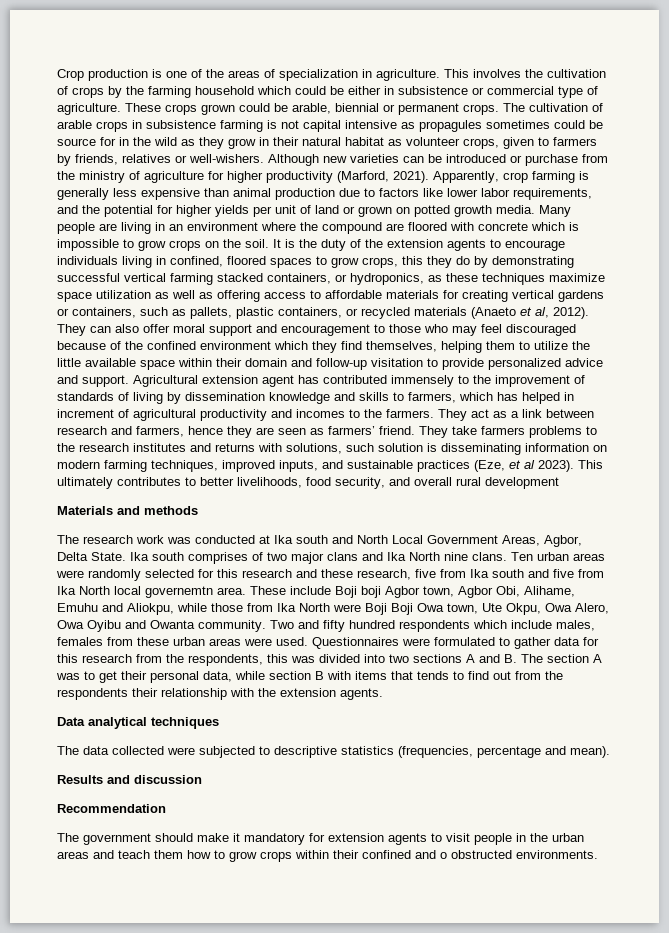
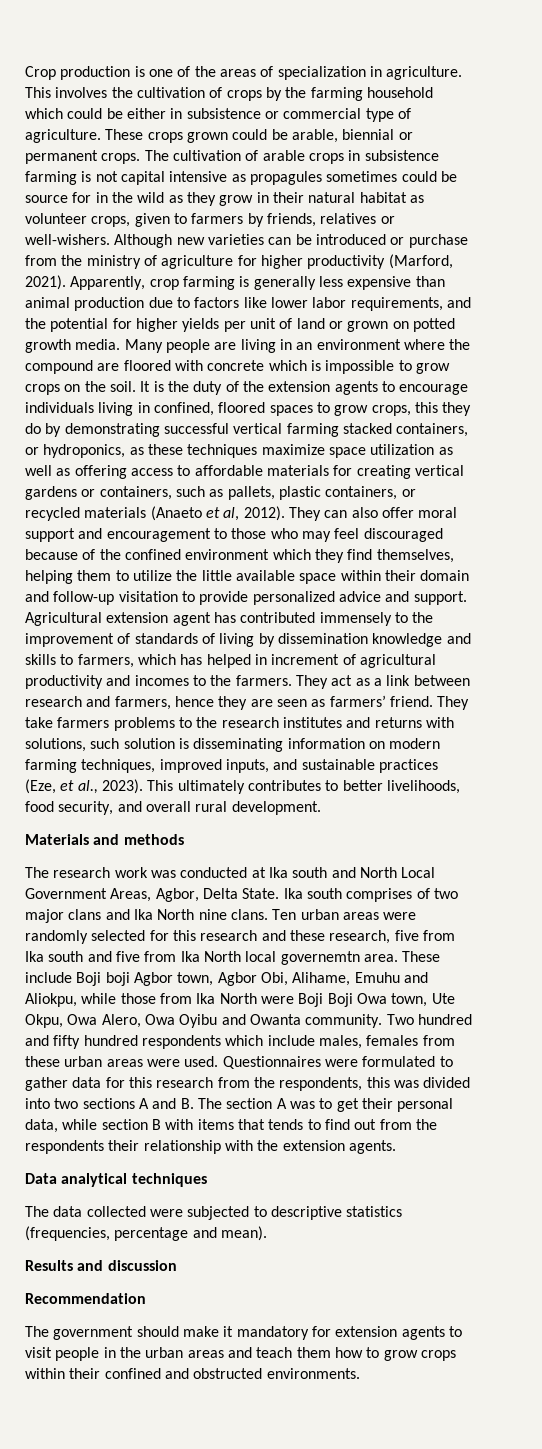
- They take farmers problems to the research institutes and returns with solutions, such solution is disseminating information on modern farming techniques, improved inputs, and sustainable practices (Eze, et al 2023).
+ They take farmers problems to the research institutes and returns with solutions, such solution is disseminating information on modern farming techniques, improved inputs, and sustainable practices (Eze, et al., 2023).
- This ultimately contributes to better livelihoods, food security, and overall rural development
+ This ultimately contributes to better livelihoods, food security, and overall rural development.
- Two and fifty hundred respondents which include males, females from these urban areas were used.
+ Two hundred and fifty hundred respondents which include males, females from these urban areas were used.
- The government should make it mandatory for extension agents to visit people in the urban areas and teach them how to grow crops within their confined and o obstructed environments.
+ The government should make it mandatory for extension agents to visit people in the urban areas and teach them how to grow crops within their confined and obstructed environments.

